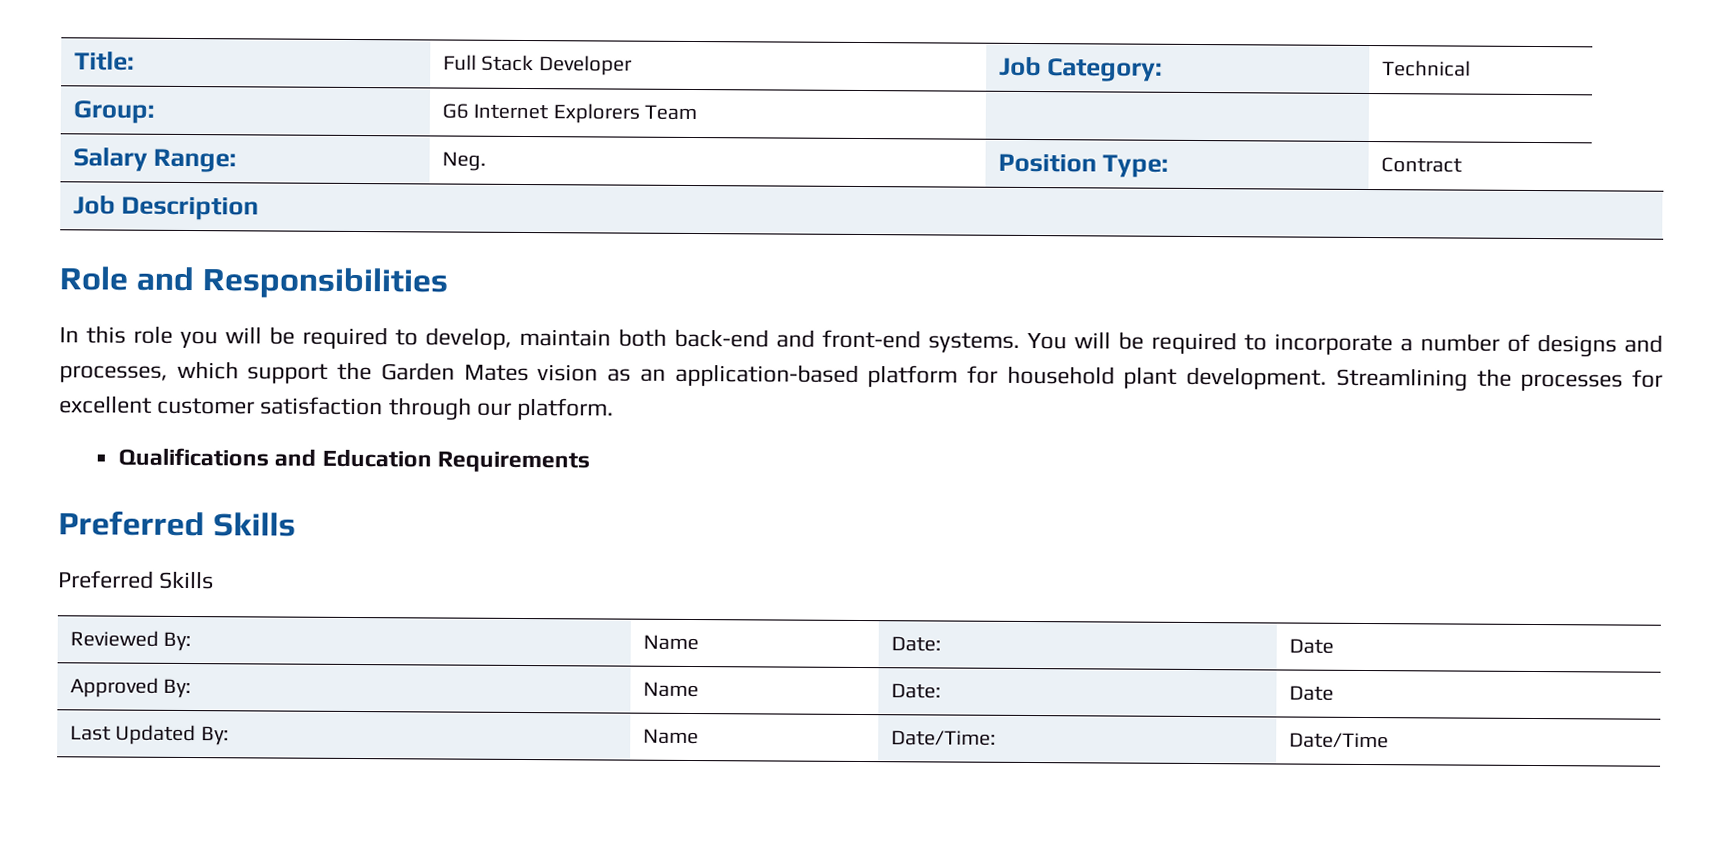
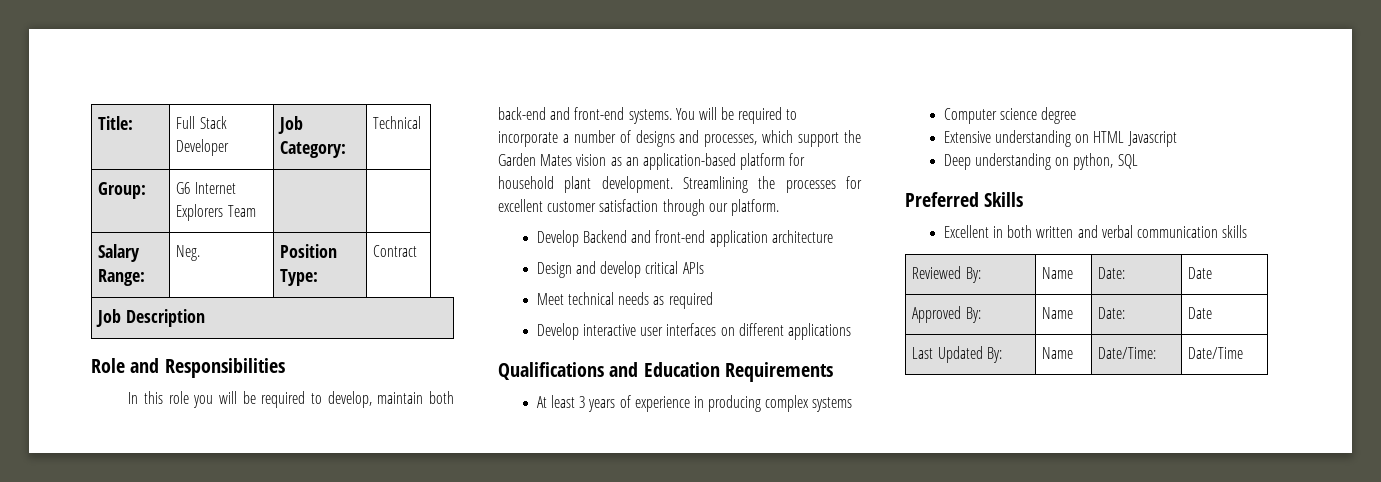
+ Develop Backend and front-end application architecture
+ Design and develop critical APIs
+ Meet technical needs as required
+ Develop interactive user interfaces on different applications
  Qualifications and Education Requirements
+ At least 3 years of experience in producing complex systems
+ Computer science degree
+ Extensive understanding on HTML Javascript
+ Deep understanding on python, SQL
  Preferred Skills
- Preferred Skills
+ Excellent in both written and verbal communication skills

